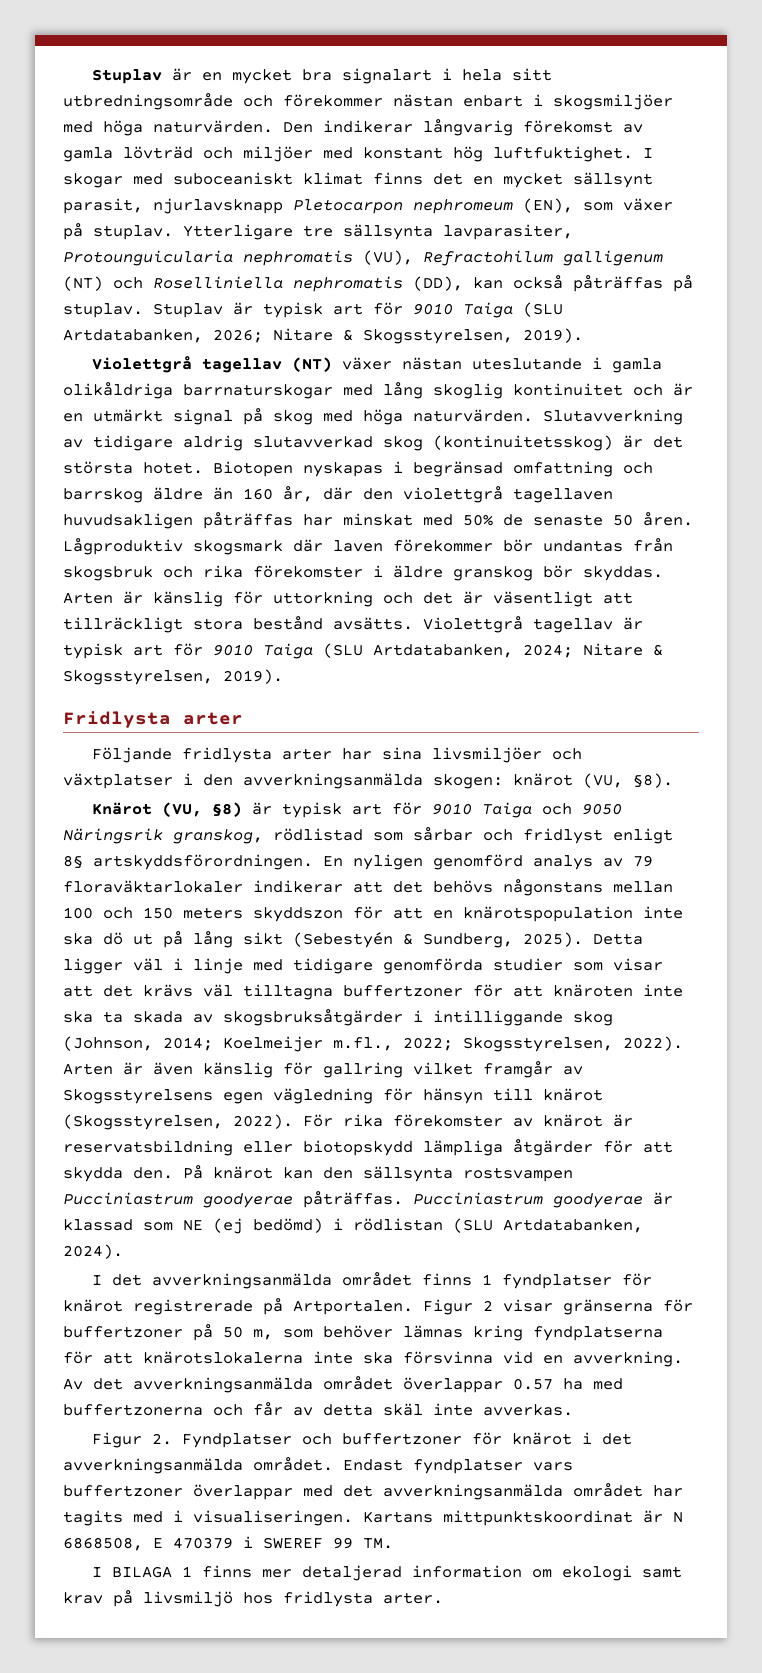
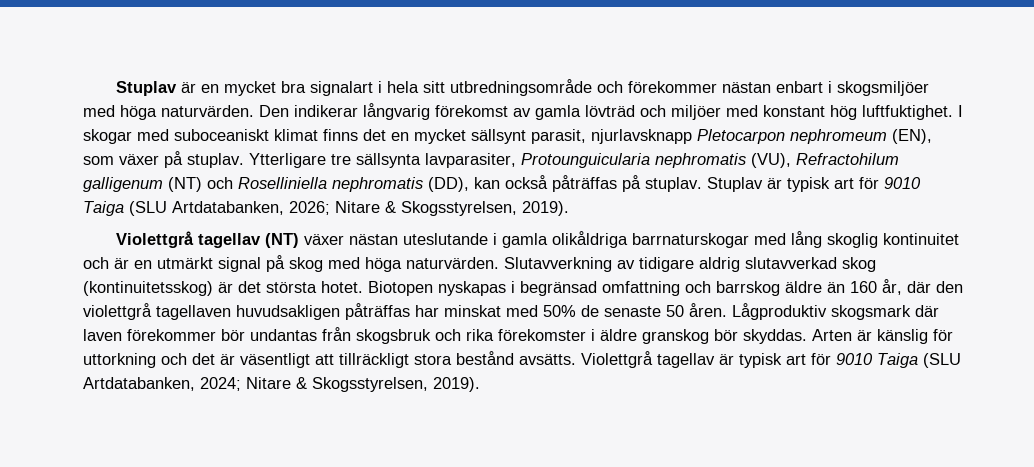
- Fridlysta arter
- Följande fridlysta arter har sina livsmiljöer och växtplatser i den avverkningsanmälda skogen: knärot (VU, §8).
- Knärot (VU, §8) är typisk art för 9010 Taiga och 9050 Näringsrik granskog, rödlistad som sårbar och fridlyst enligt 8§ artskyddsförordningen. En nyligen genomförd analys av 79 floraväktarlokaler indikerar att det behövs någonstans mellan 100 och 150 meters skyddszon för att en knärotspopulation inte ska dö ut på lång sikt (Sebestyén & Sundberg, 2025). Detta ligger väl i linje med tidigare genomförda studier som visar att det krävs väl tilltagna buffertzoner för att knäroten inte ska ta skada av skogsbruksåtgärder i intilliggande skog (Johnson, 2014; Koelmeijer m.fl., 2022; Skogsstyrelsen, 2022). Arten är även känslig för gallring vilket framgår av Skogsstyrelsens egen vägledning för hänsyn till knärot (Skogsstyrelsen, 2022). För rika förekomster av knärot är reservatsbildning eller biotopskydd lämpliga åtgärder för att skydda den. På knärot kan den sällsynta rostsvampen Pucciniastrum goodyerae påträffas. Pucciniastrum goodyerae är klassad som NE (ej bedömd) i rödlistan (SLU Artdatabanken, 2024).
- I det avverkningsanmälda området finns 1 fyndplatser för knärot registrerade på Artportalen. Figur 2 visar gränserna för buffertzoner på 50 m, som behöver lämnas kring fyndplatserna för att knärotslokalerna inte ska försvinna vid en avverkning. Av det avverkningsanmälda området överlappar 0.57 ha med buffertzonerna och får av detta skäl inte avverkas.
- Figur 2. Fyndplatser och buffertzoner för knärot i det avverkningsanmälda området. Endast fyndplatser vars buffertzoner överlappar med det avverkningsanmälda området har tagits med i visualiseringen. Kartans mittpunktskoordinat är N 6868508, E 470379 i SWEREF 99 TM.
- I BILAGA 1 finns mer detaljerad information om ekologi samt krav på livsmiljö hos fridlysta arter.

